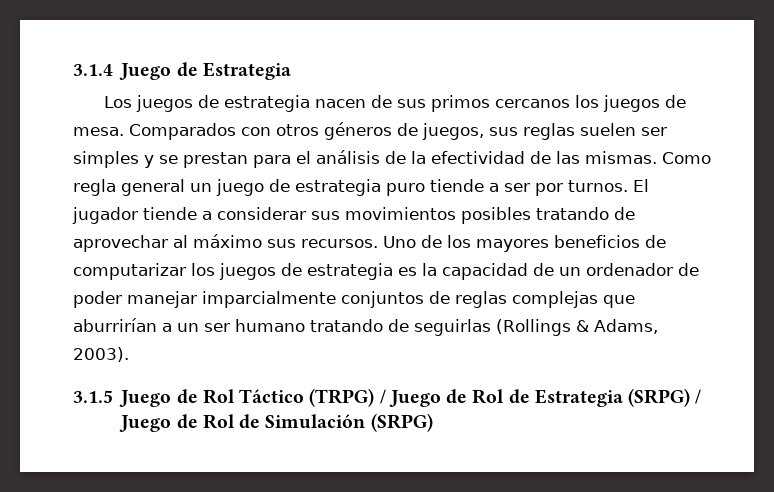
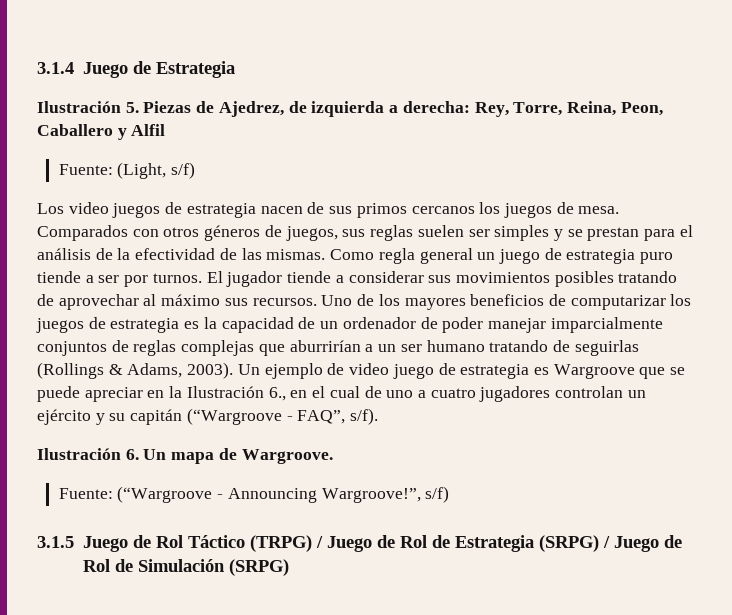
+ Ilustración 5. Piezas de Ajedrez, de izquierda a derecha: Rey, Torre, Reina, Peon, Caballero y Alfil
+ Fuente: (Light, s/f)
- Los juegos de estrategia nacen de sus primos cercanos los juegos de mesa.
+ Los video juegos de estrategia nacen de sus primos cercanos los juegos de mesa.
+ Un ejemplo de video juego de estrategia es Wargroove que se puede apreciar en la Ilustración 6., en el cual de uno a cuatro jugadores controlan un ejército y su capitán (“Wargroove - FAQ”, s/f).
+ Ilustración 6. Un mapa de Wargroove.
+ Fuente: (“Wargroove - Announcing Wargroove!”, s/f)

